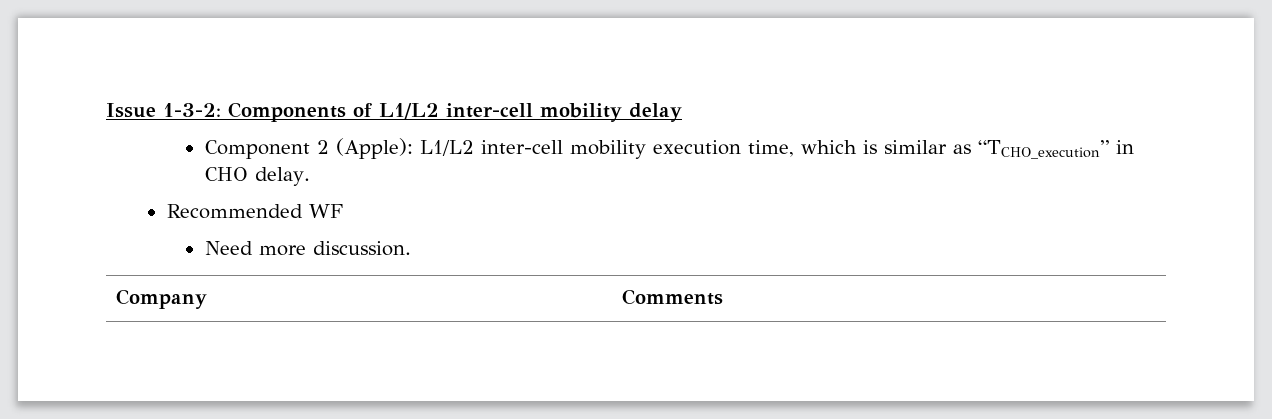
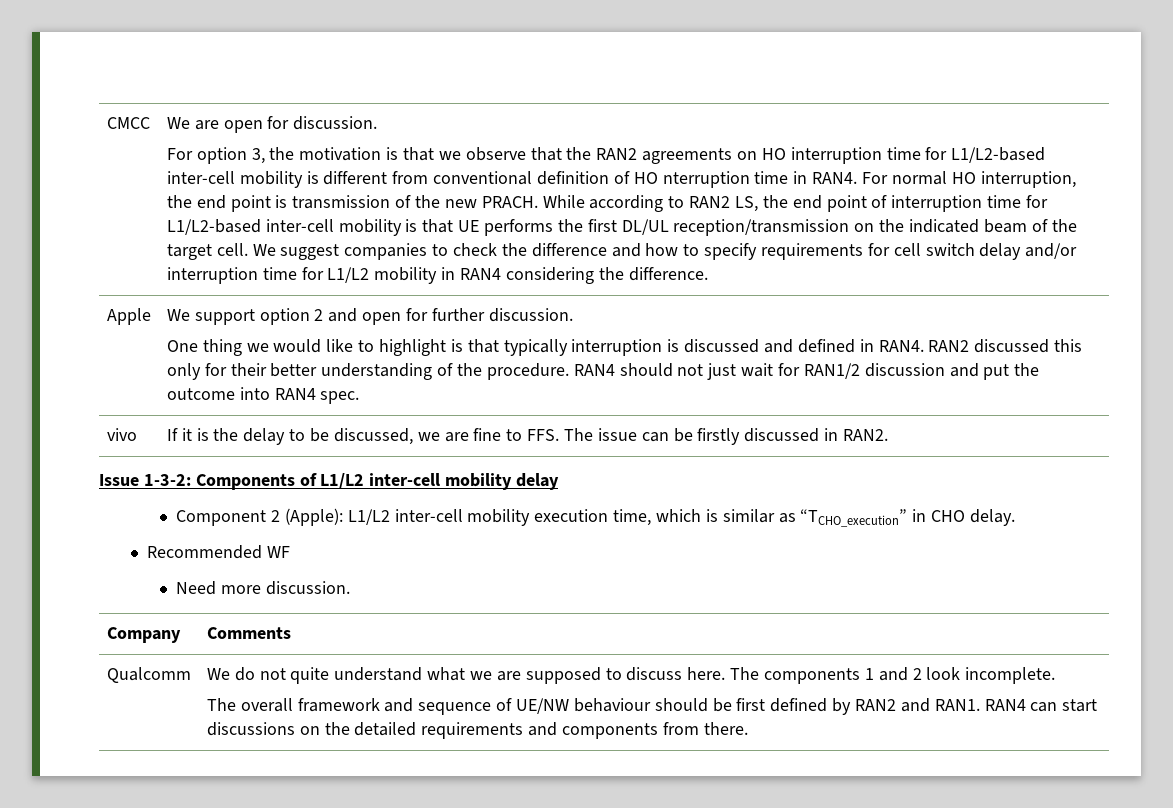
+ CMCC | We are open for discussion.
+ For option 3, the motivation is that we observe that the RAN2 agreements on HO interruption time for L1/L2-based inter-cell mobility is different from conventional definition of HO nterruption time in RAN4. For normal HO interruption, the end point is transmission of the new PRACH. While according to RAN2 LS, the end point of interruption time for L1/L2-based inter-cell mobility is that UE performs the first DL/UL reception/transmission on the indicated beam of the target cell. We suggest companies to check the difference and how to specify requirements for cell switch delay and/or interruption time for L1/L2 mobility in RAN4 considering the difference.
+ Apple | We support option 2 and open for further discussion.
+ One thing we would like to highlight is that typically interruption is discussed and defined in RAN4. RAN2 discussed this only for their better understanding of the procedure. RAN4 should not just wait for RAN1/2 discussion and put the outcome into RAN4 spec.
+ vivo | If it is the delay to be discussed, we are fine to FFS. The issue can be firstly discussed in RAN2.
+ Qualcomm | We do not quite understand what we are supposed to discuss here. The components 1 and 2 look incomplete.
+ The overall framework and sequence of UE/NW behaviour should be first defined by RAN2 and RAN1. RAN4 can start discussions on the detailed requirements and components from there.

